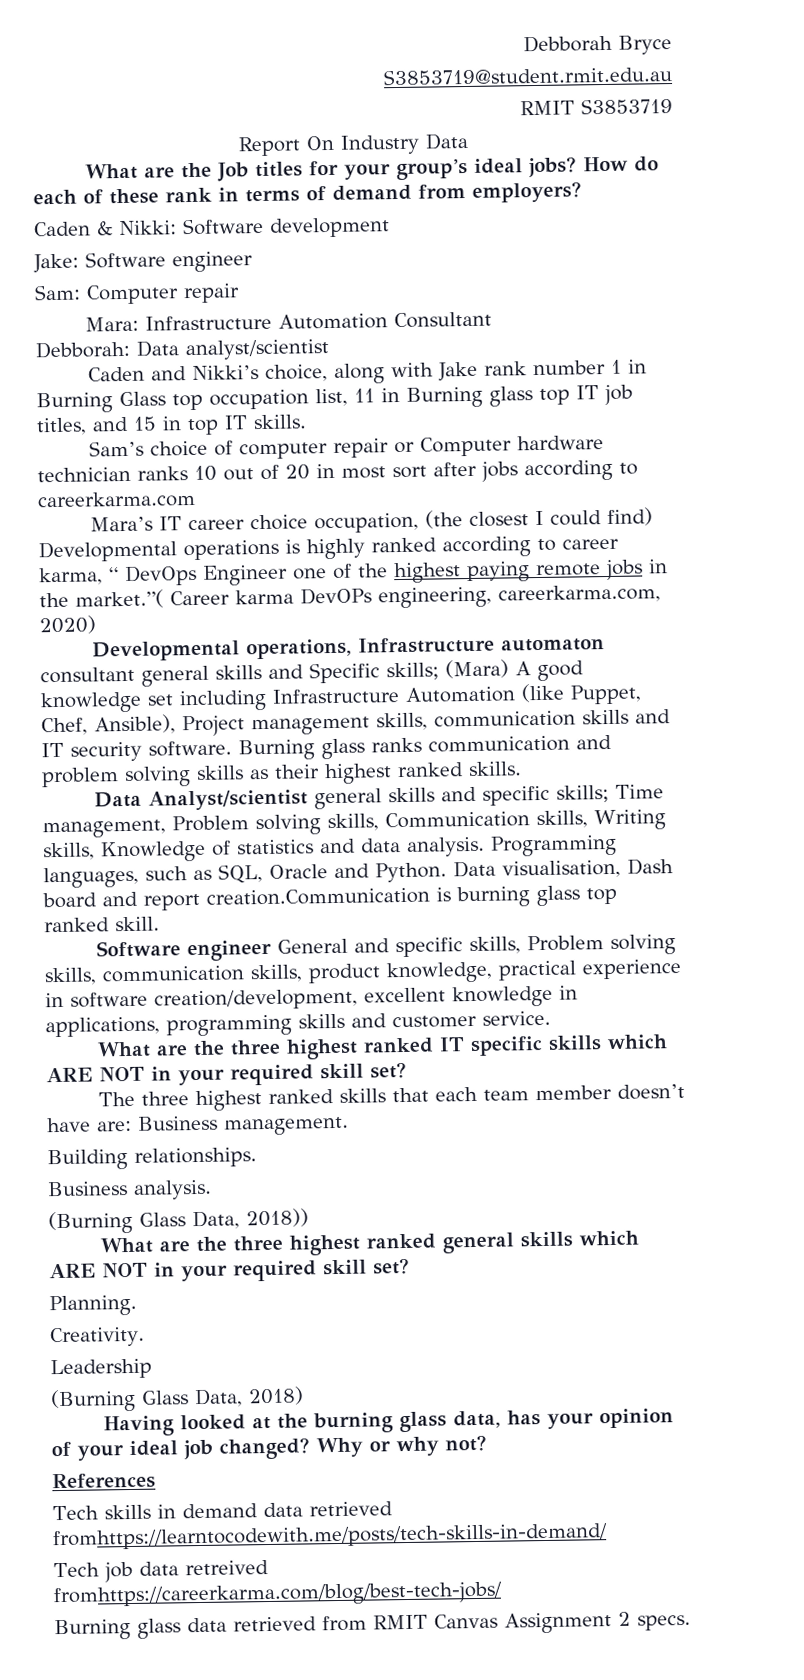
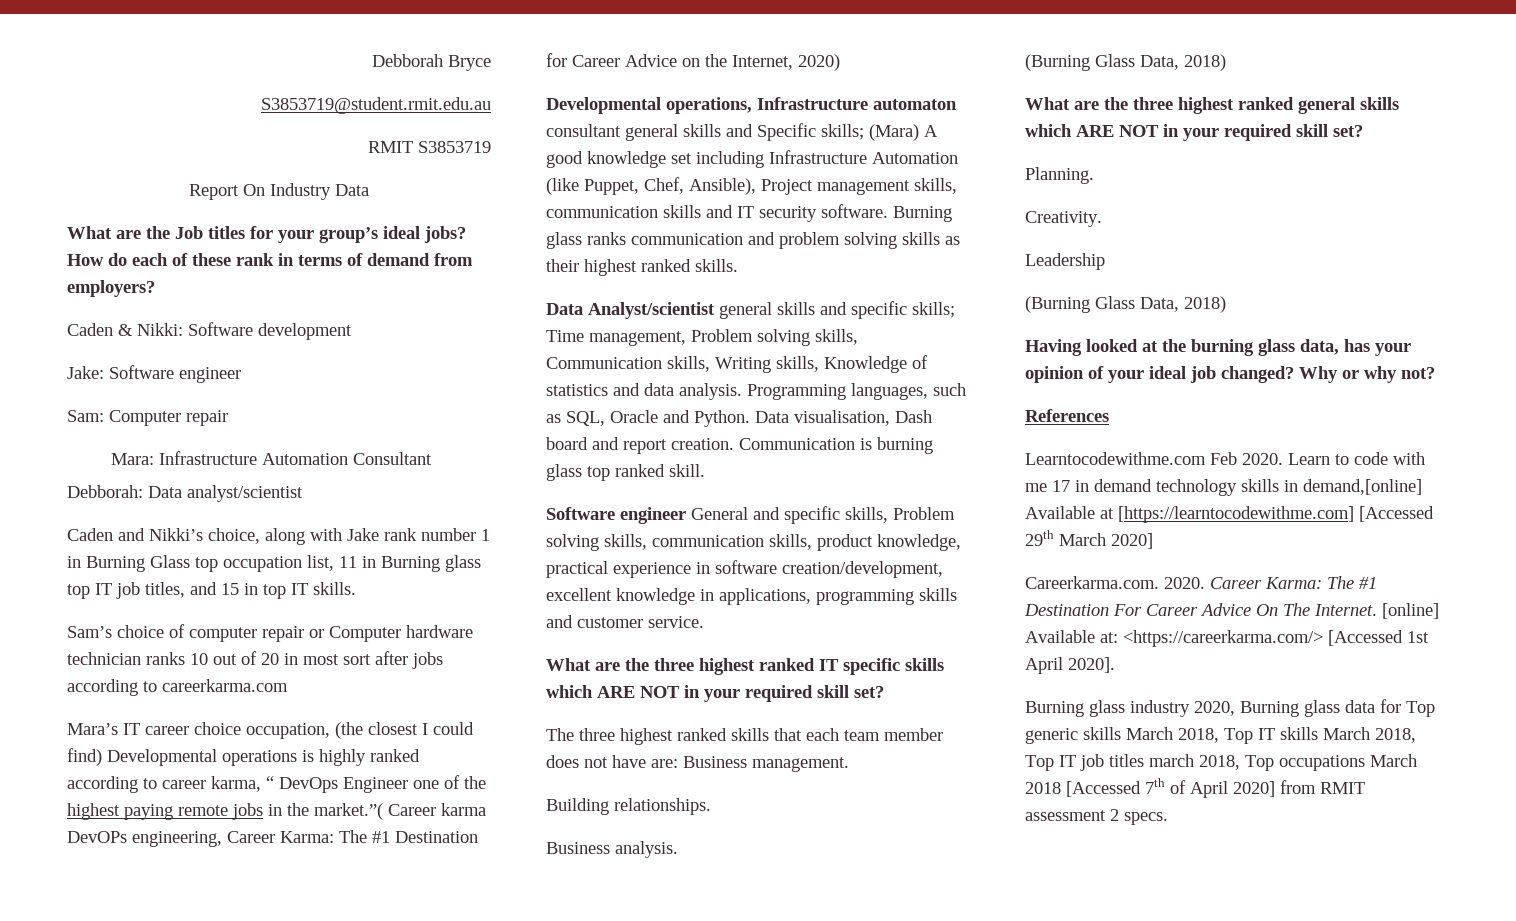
- Mara’s IT career choice occupation, (the closest I could find) Developmental operations is highly ranked according to career karma, “ DevOps Engineer one of the highest paying remote jobs in the market.”( Career karma DevOPs engineering, careerkarma.com, 2020)
+ Mara’s IT career choice occupation, (the closest I could find) Developmental operations is highly ranked according to career karma, “ DevOps Engineer one of the highest paying remote jobs in the market.”( Career karma DevOPs engineering, Career Karma: The #1 Destination for Career Advice on the Internet, 2020)
- Data visualisation, Dash board and report creation.Communication is burning glass top ranked skill.
+ Data visualisation, Dash board and report creation. Communication is burning glass top ranked skill.
- The three highest ranked skills that each team member doesn’t have are: Business management.
+ The three highest ranked skills that each team member does not have are: Business management.
  Business analysis.
- (Burning Glass Data, 2018))
+ (Burning Glass Data, 2018)
- Tech skills in demand data retrieved fromhttps://learntocodewith.me/posts/tech-skills-in-demand/
- Tech job data retreived fromhttps://careerkarma.com/blog/best-tech-jobs/
- Burning glass data retrieved from RMIT Canvas Assignment 2 specs.
+ Learntocodewithme.com Feb 2020. Learn to code with me 17 in demand technology skills in demand,[online] Available at [https://learntocodewithme.com] [Accessed 29th March 2020]
+ Careerkarma.com. 2020. Career Karma: The #1 Destination For Career Advice On The Internet. [online] Available at: <https://careerkarma.com/> [Accessed 1st April 2020].
+ Burning glass industry 2020, Burning glass data for Top generic skills March 2018, Top IT skills March 2018, Top IT job titles march 2018, Top occupations March 2018 [Accessed 7th of April 2020] from RMIT assessment 2 specs.

